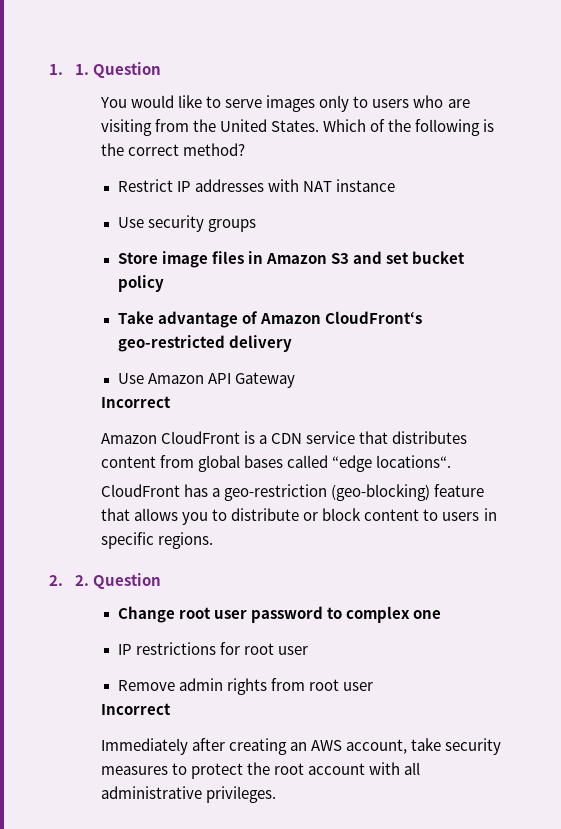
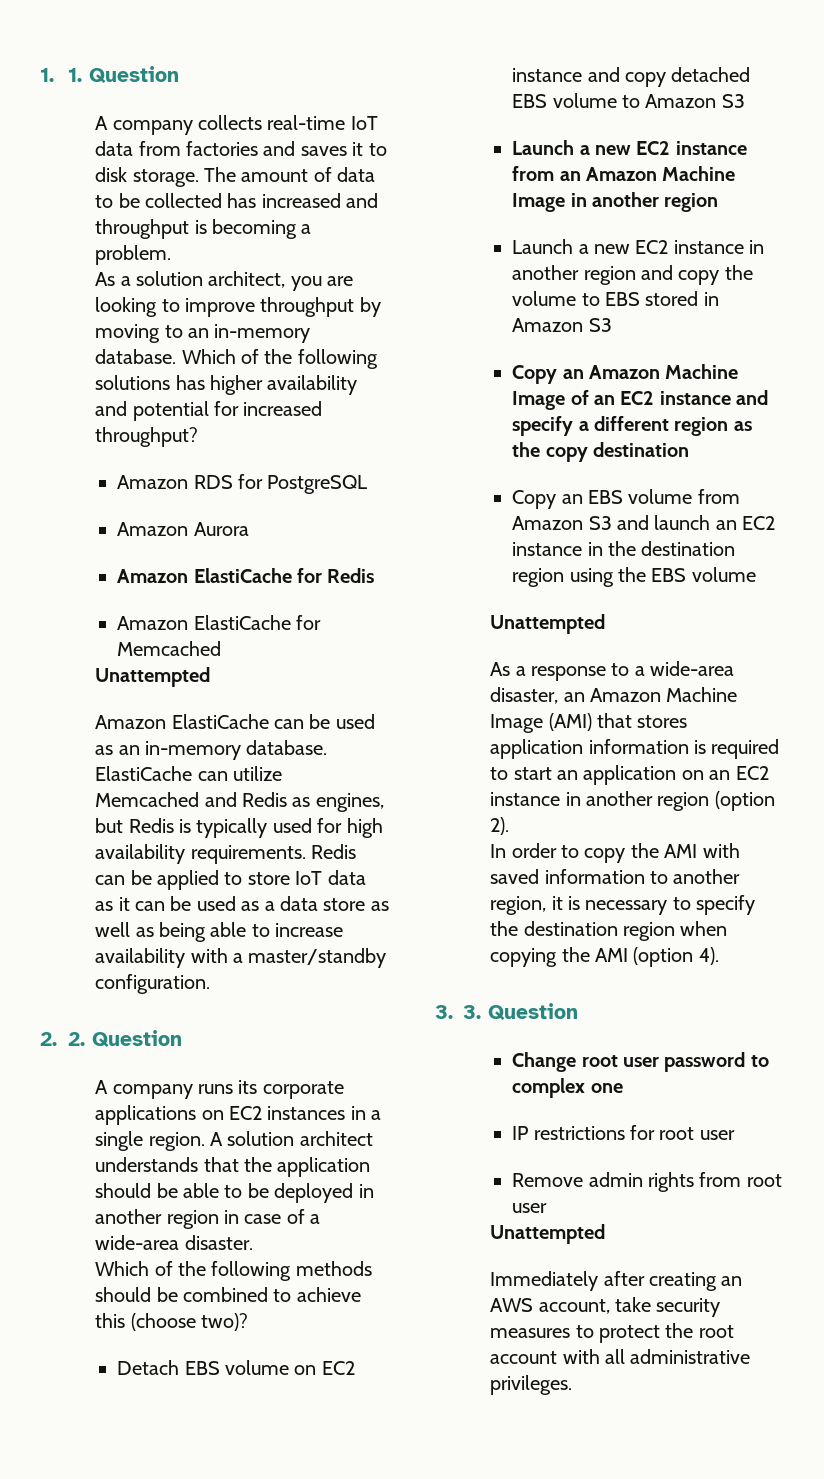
- You would like to serve images only to users who are visiting from the United States. Which of the following is the correct method?
- Restrict IP addresses with NAT instance
- Use security groups
- Store image files in Amazon S3 and set bucket policy
- Take advantage of Amazon CloudFront‘s geo-restricted delivery
- Use Amazon API Gateway
- Incorrect
- Amazon CloudFront is a CDN service that distributes content from global bases called “edge locations“.
- CloudFront has a geo-restriction (geo-blocking) feature that allows you to distribute or block content to users in specific regions.
+ A company collects real-time IoT data from factories and saves it to disk storage. The amount of data to be collected has increased and throughput is becoming a problem.
+ As a solution architect, you are looking to improve throughput by moving to an in-memory database. Which of the following solutions has higher availability and potential for increased throughput?
+ Amazon RDS for PostgreSQL
+ Amazon Aurora
+ Amazon ElastiCache for Redis
+ Amazon ElastiCache for Memcached
+ Unattempted
+ Amazon ElastiCache can be used as an in-memory database. ElastiCache can utilize Memcached and Redis as engines, but Redis is typically used for high availability requirements. Redis can be applied to store IoT data as it can be used as a data store as well as being able to increase availability with a master/standby configuration.
  2. 2. Question
+ A company runs its corporate applications on EC2 instances in a single region. A solution architect understands that the application should be able to be deployed in another region in case of a wide-area disaster.
+ Which of the following methods should be combined to achieve this (choose two)?
+ Detach EBS volume on EC2 instance and copy detached EBS volume to Amazon S3
+ Launch a new EC2 instance from an Amazon Machine Image in another region
+ Launch a new EC2 instance in another region and copy the volume to EBS stored in Amazon S3
+ Copy an Amazon Machine Image of an EC2 instance and specify a different region as the copy destination
+ Copy an EBS volume from Amazon S3 and launch an EC2 instance in the destination region using the EBS volume
+ Unattempted
+ As a response to a wide-area disaster, an Amazon Machine Image (AMI) that stores application information is required to start an application on an EC2 instance in another region (option 2).
+ In order to copy the AMI with saved information to another region, it is necessary to specify the destination region when copying the AMI (option 4).
+ 3. 3. Question
  Remove admin rights from root user
- Incorrect
+ Unattempted

